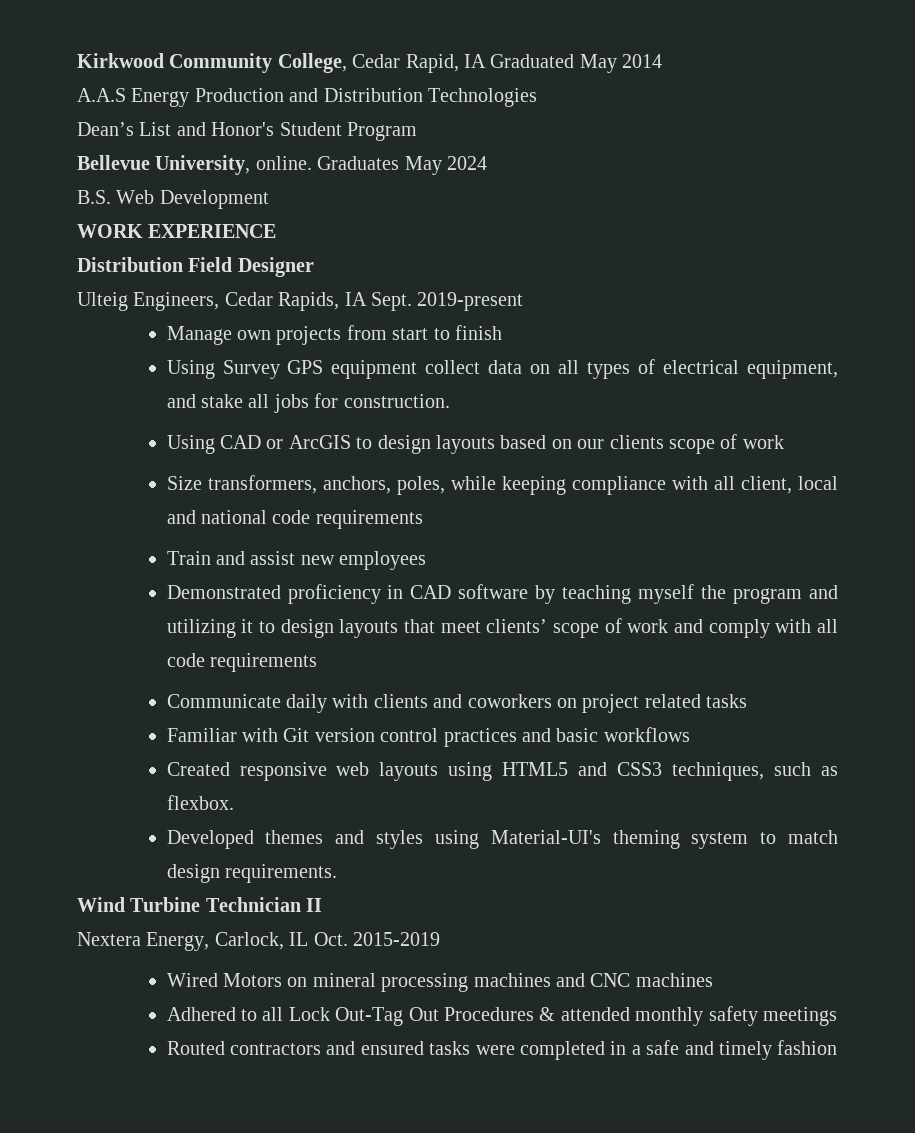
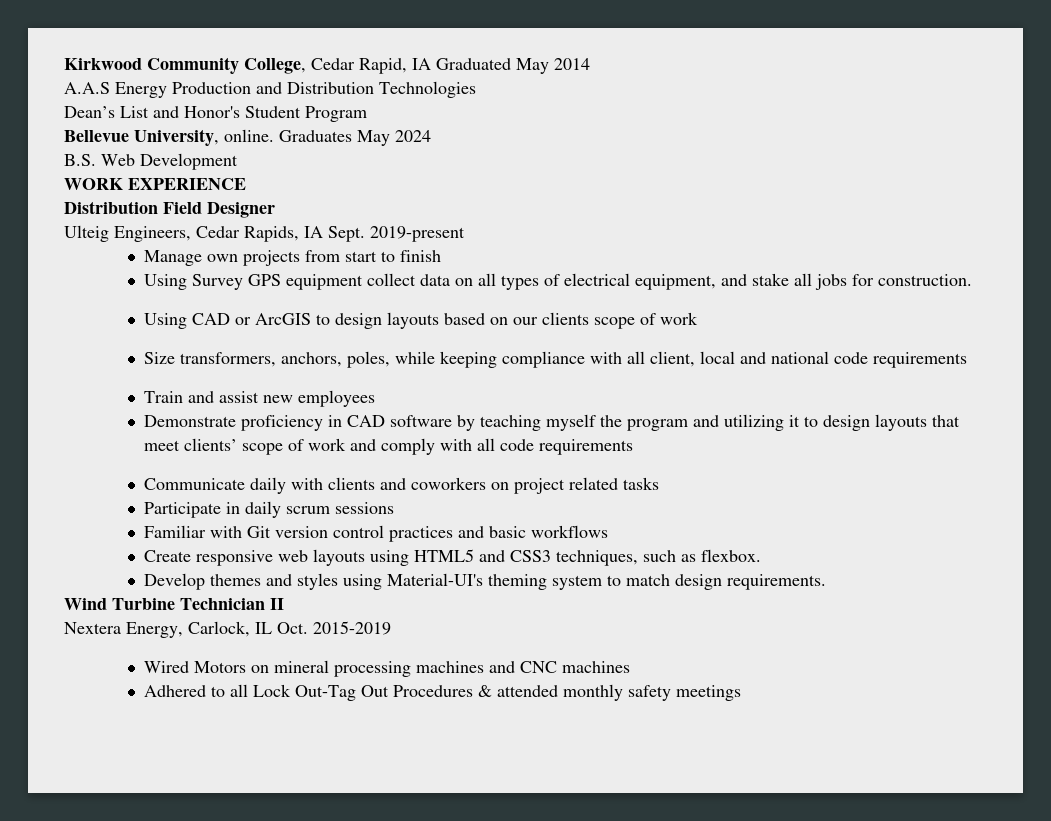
- Demonstrated proficiency in CAD software by teaching myself the program and utilizing it to design layouts that meet clients’ scope of work and comply with all code requirements
+ Demonstrate proficiency in CAD software by teaching myself the program and utilizing it to design layouts that meet clients’ scope of work and comply with all code requirements
+ Participate in daily scrum sessions
- Created responsive web layouts using HTML5 and CSS3 techniques, such as flexbox.
+ Create responsive web layouts using HTML5 and CSS3 techniques, such as flexbox.
- Developed themes and styles using Material-UI's theming system to match design requirements.
+ Develop themes and styles using Material-UI's theming system to match design requirements.
- Routed contractors and ensured tasks were completed in a safe and timely fashion

